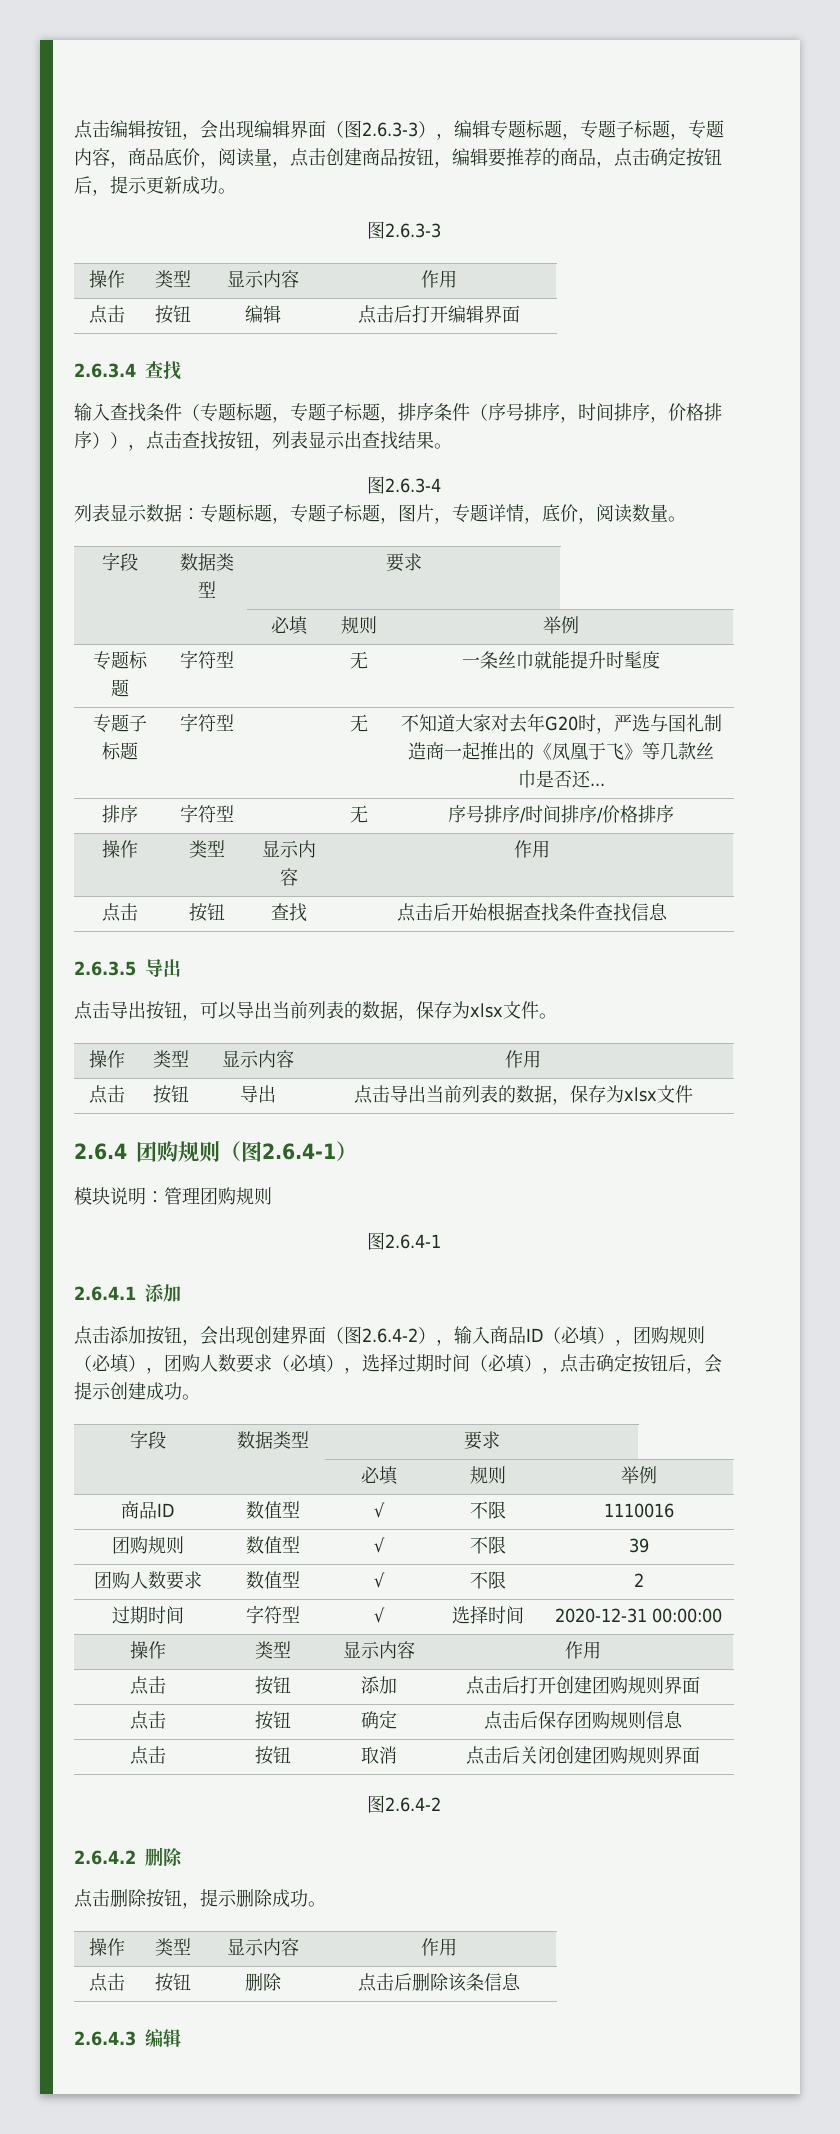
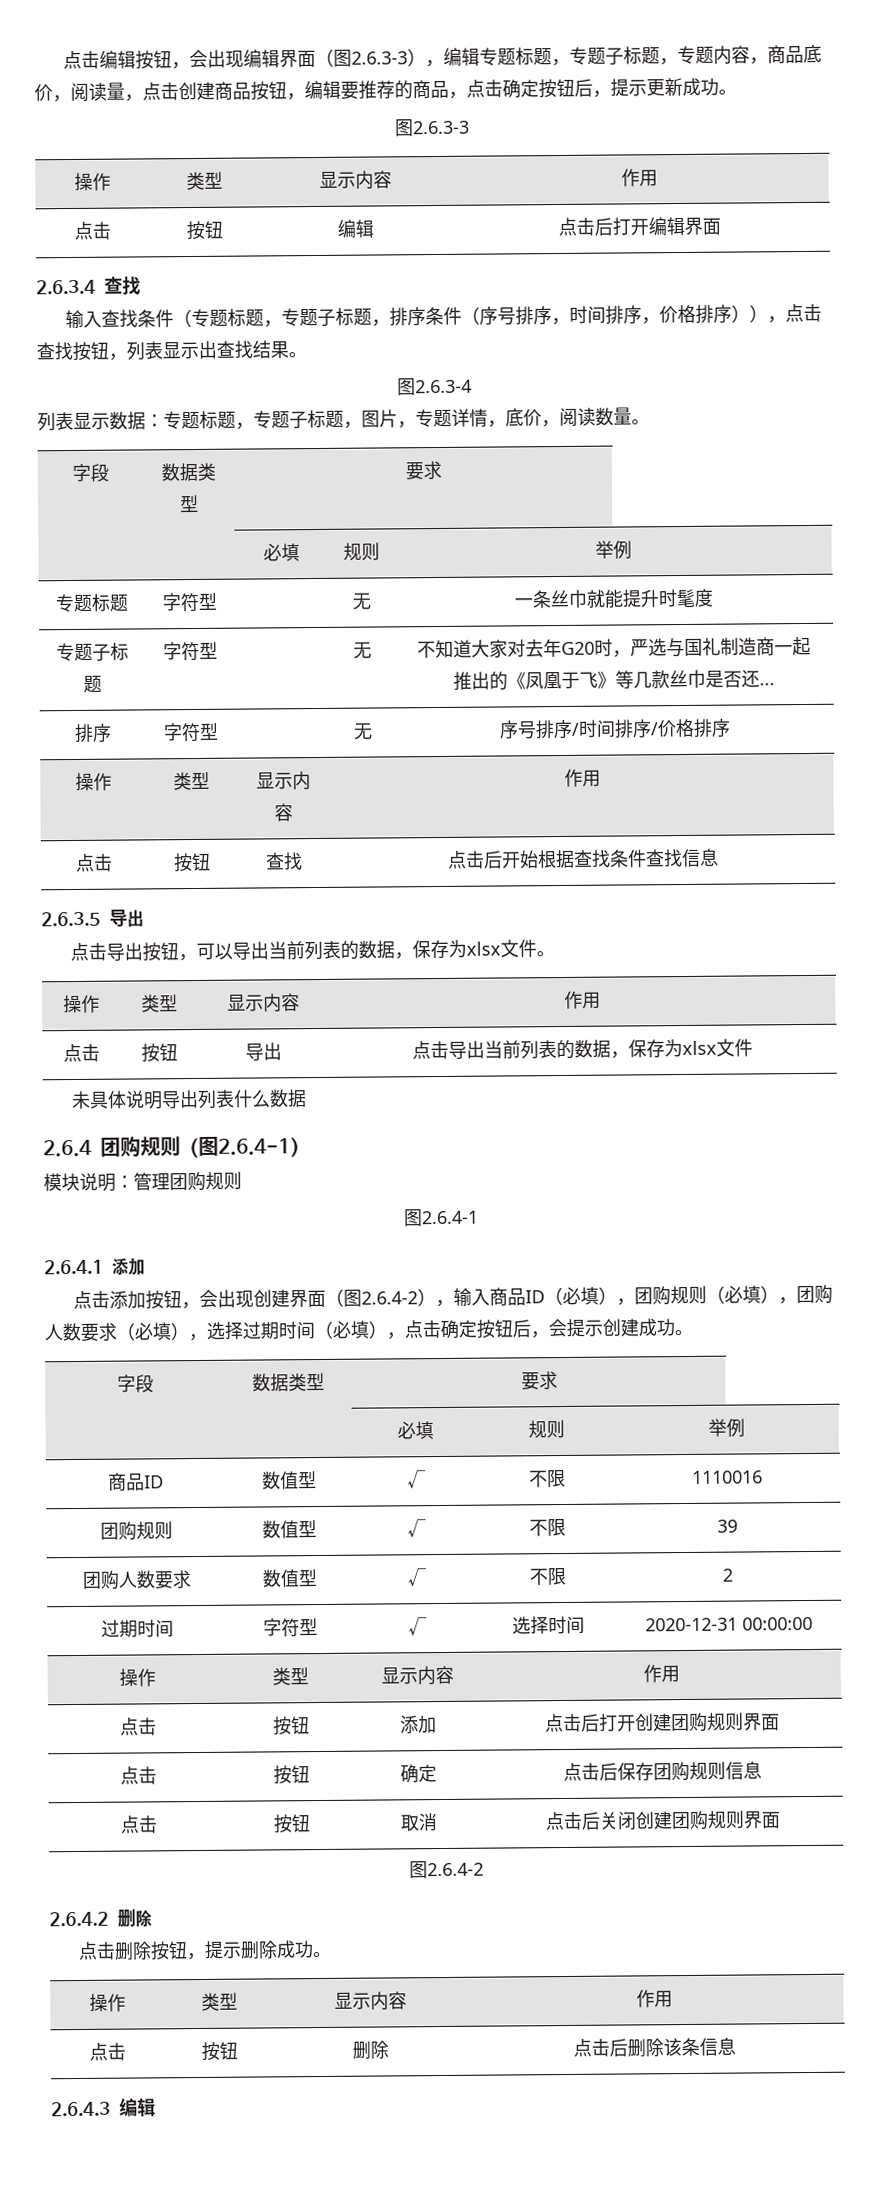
+ 未具体说明导出列表什么数据

